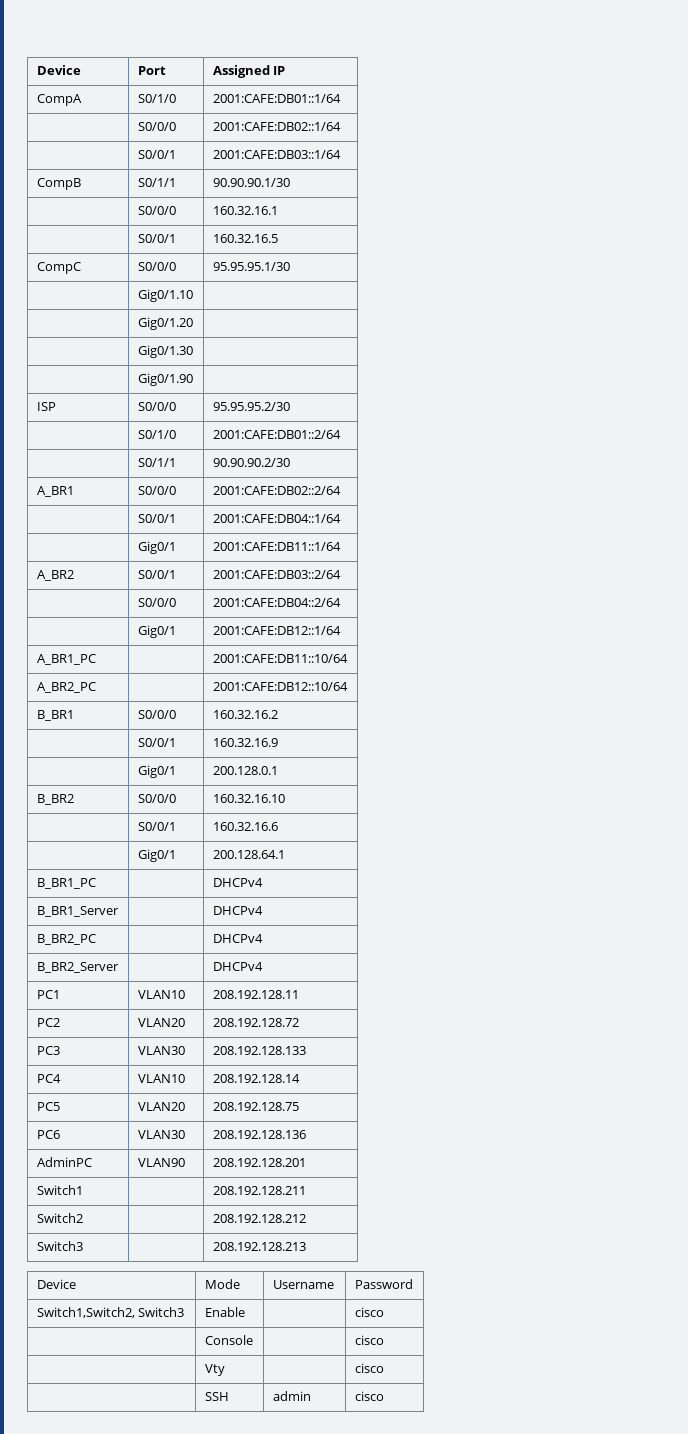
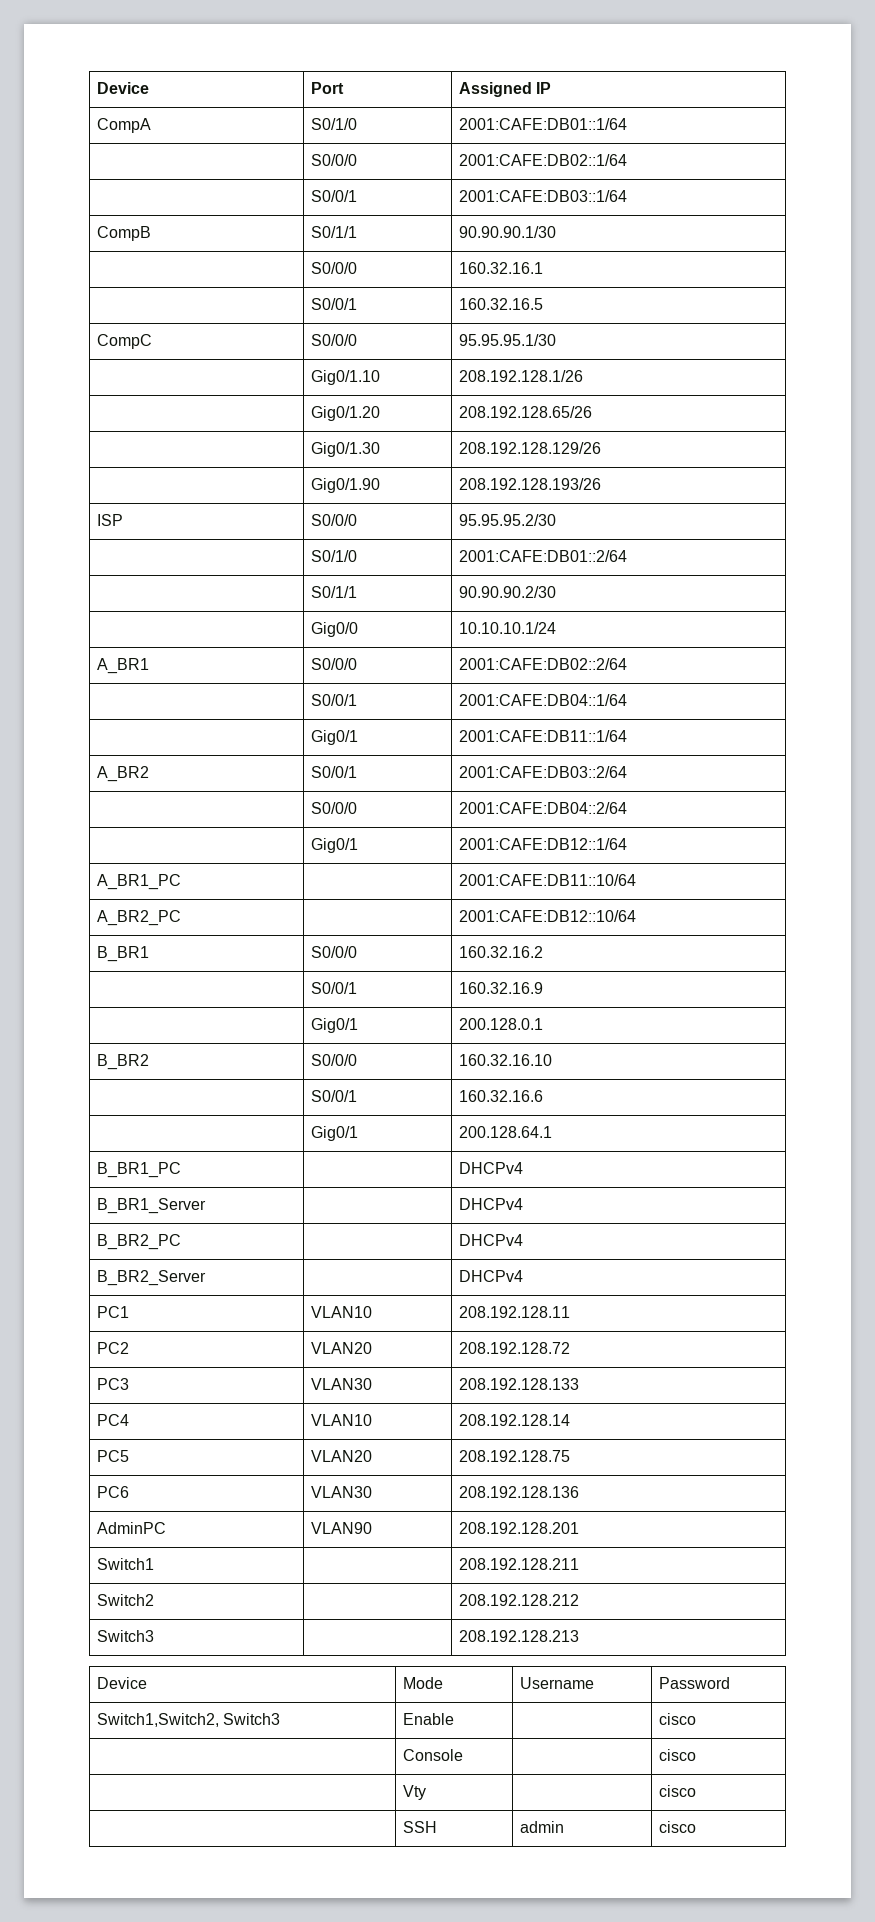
- | Gig0/1.10 |
+ | Gig0/1.10 | 208.192.128.1/26
- | Gig0/1.20 |
+ | Gig0/1.20 | 208.192.128.65/26
- | Gig0/1.30 |
+ | Gig0/1.30 | 208.192.128.129/26
- | Gig0/1.90 |
+ | Gig0/1.90 | 208.192.128.193/26
+ | Gig0/0 | 10.10.10.1/24

